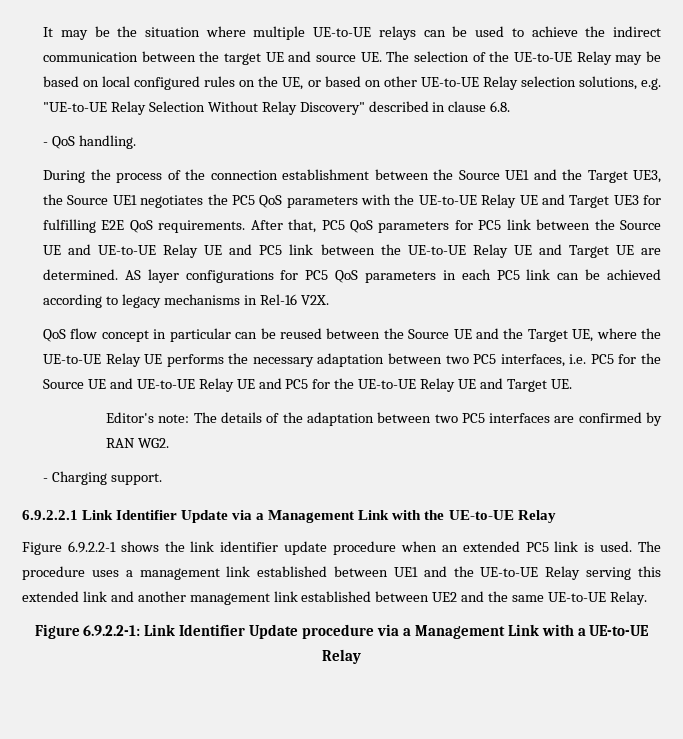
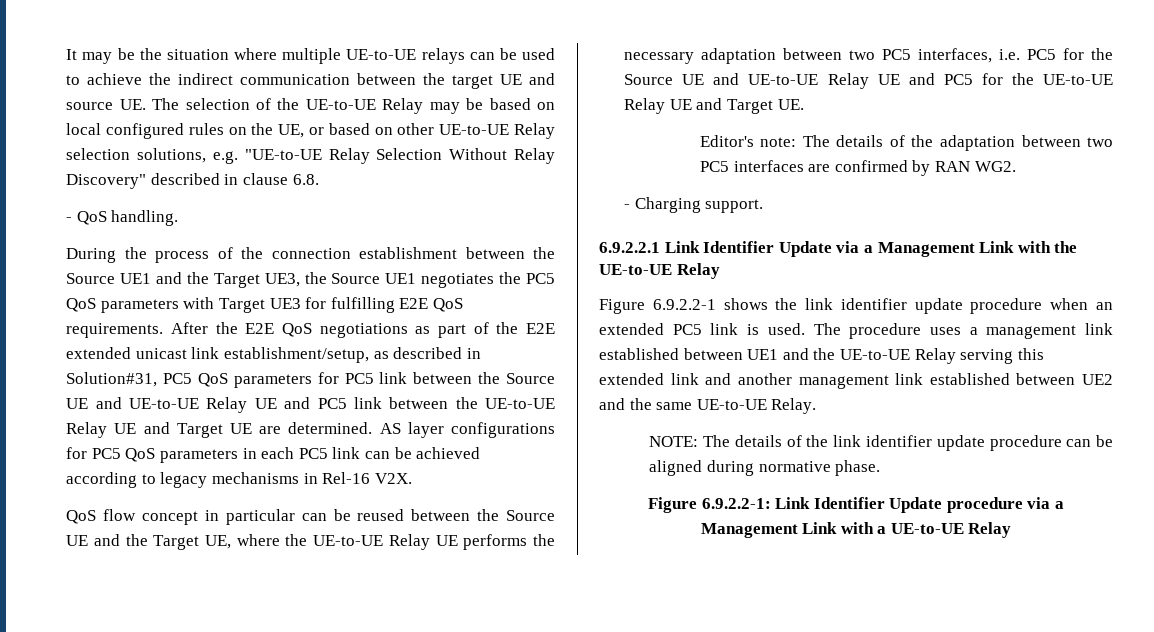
- During the process of the connection establishment between the Source UE1 and the Target UE3, the Source UE1 negotiates the PC5 QoS parameters with the UE-to-UE Relay UE and Target UE3 for fulfilling E2E QoS requirements.
+ During the process of the connection establishment between the Source UE1 and the Target UE3, the Source UE1 negotiates the PC5 QoS parameters with Target UE3 for fulfilling E2E QoS requirements.
- After that, PC5 QoS parameters for PC5 link between the Source UE and UE-to-UE Relay UE and PC5 link between the UE-to-UE Relay UE and Target UE are determined.
+ After the E2E QoS negotiations as part of the E2E extended unicast link establishment/setup, as described in Solution#31, PC5 QoS parameters for PC5 link between the Source UE and UE-to-UE Relay UE and PC5 link between the UE-to-UE Relay UE and Target UE are determined.
+ NOTE: The details of the link identifier update procedure can be aligned during normative phase.

